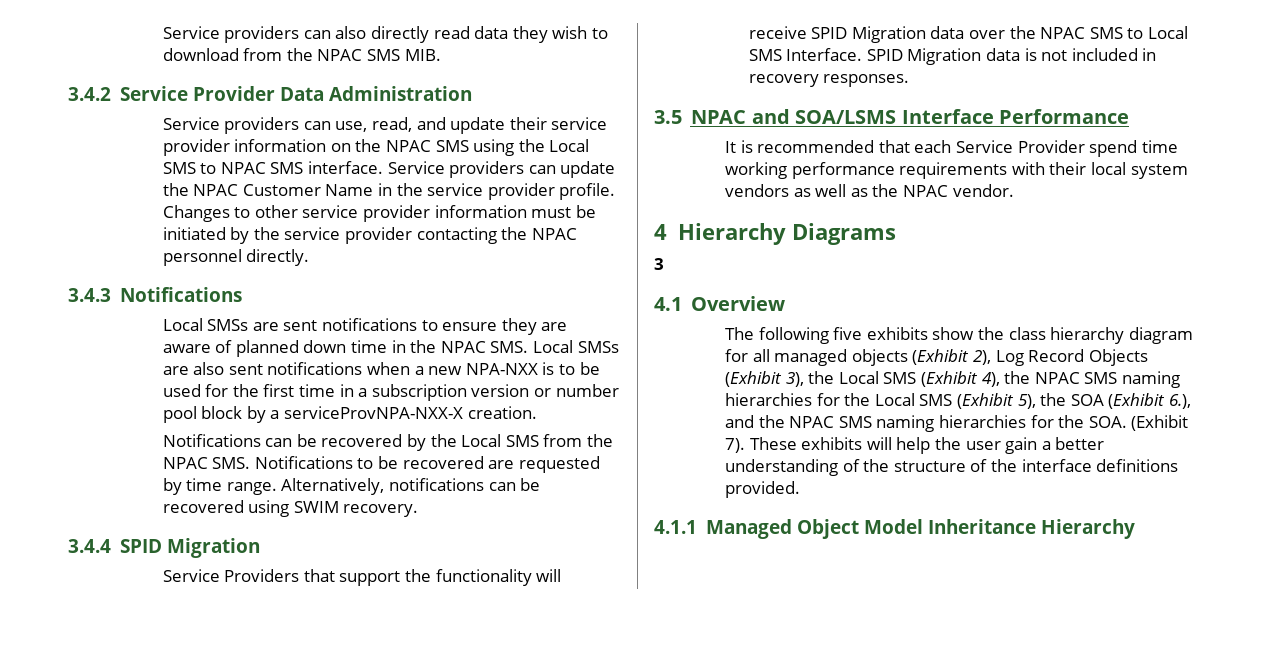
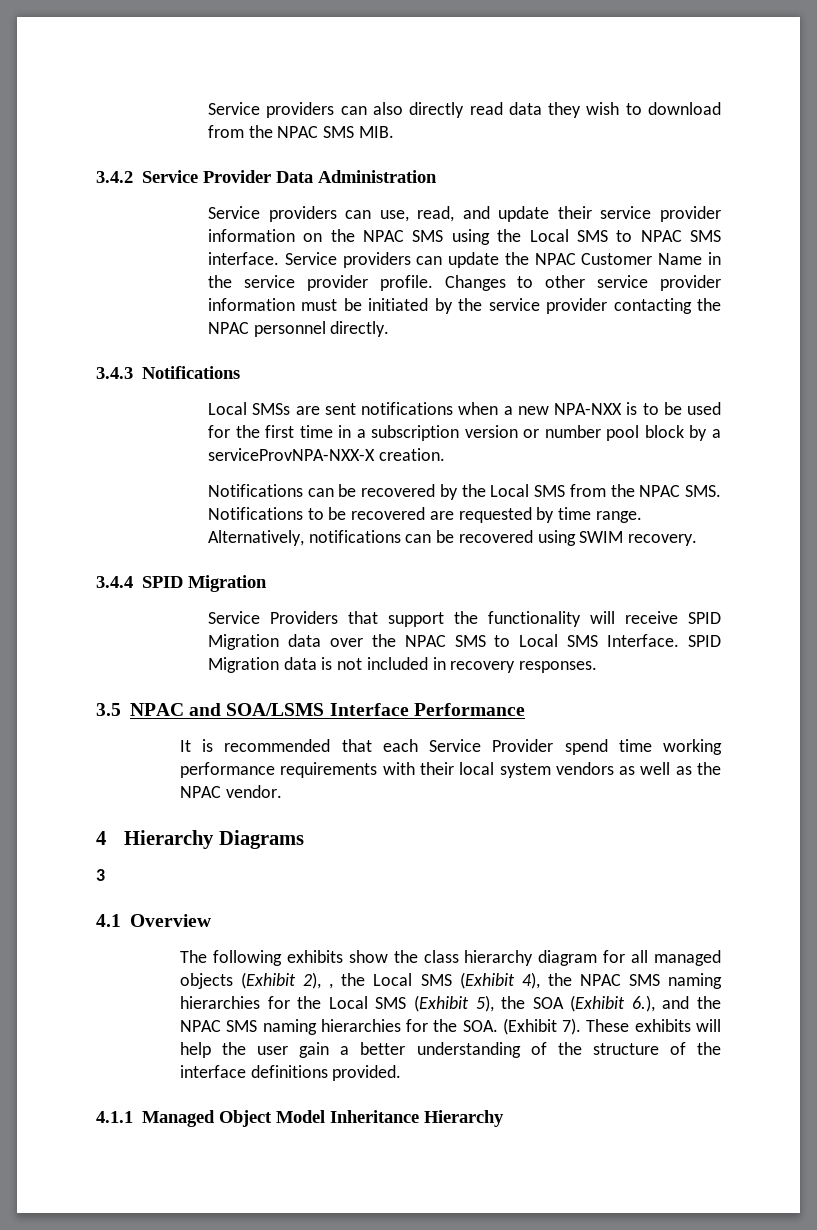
- Local SMSs are sent notifications to ensure they are aware of planned down time in the NPAC SMS. Local SMSs are also sent notifications when a new NPA-NXX is to be used for the first time in a subscription version or number pool block by a serviceProvNPA-NXX-X creation.
+ Local SMSs are sent notifications when a new NPA-NXX is to be used for the first time in a subscription version or number pool block by a serviceProvNPA-NXX-X creation.
- The following five exhibits show the class hierarchy diagram for all managed objects (Exhibit 2), Log Record Objects (Exhibit 3), the Local SMS (Exhibit 4), the NPAC SMS naming hierarchies for the Local SMS (Exhibit 5), the SOA (Exhibit 6.), and the NPAC SMS naming hierarchies for the SOA. (Exhibit 7).
+ The following exhibits show the class hierarchy diagram for all managed objects (Exhibit 2), , the Local SMS (Exhibit 4), the NPAC SMS naming hierarchies for the Local SMS (Exhibit 5), the SOA (Exhibit 6.), and the NPAC SMS naming hierarchies for the SOA. (Exhibit 7).

